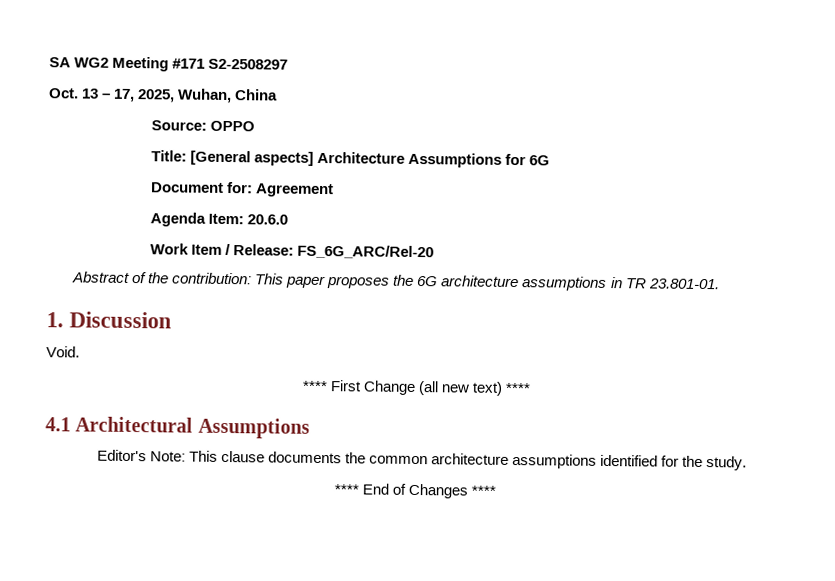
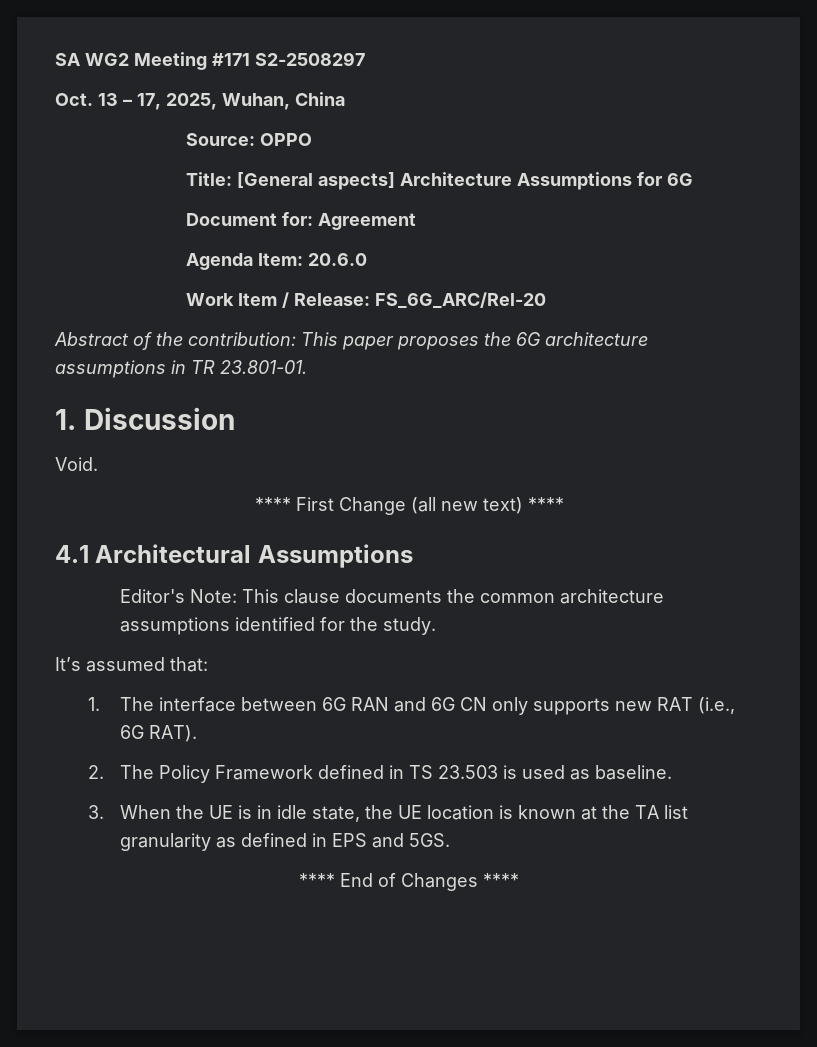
+ It’s assumed that:
+ 1. The interface between 6G RAN and 6G CN only supports new RAT (i.e., 6G RAT).
+ 2. The Policy Framework defined in TS 23.503 is used as baseline.
+ 3. When the UE is in idle state, the UE location is known at the TA list granularity as defined in EPS and 5GS.

